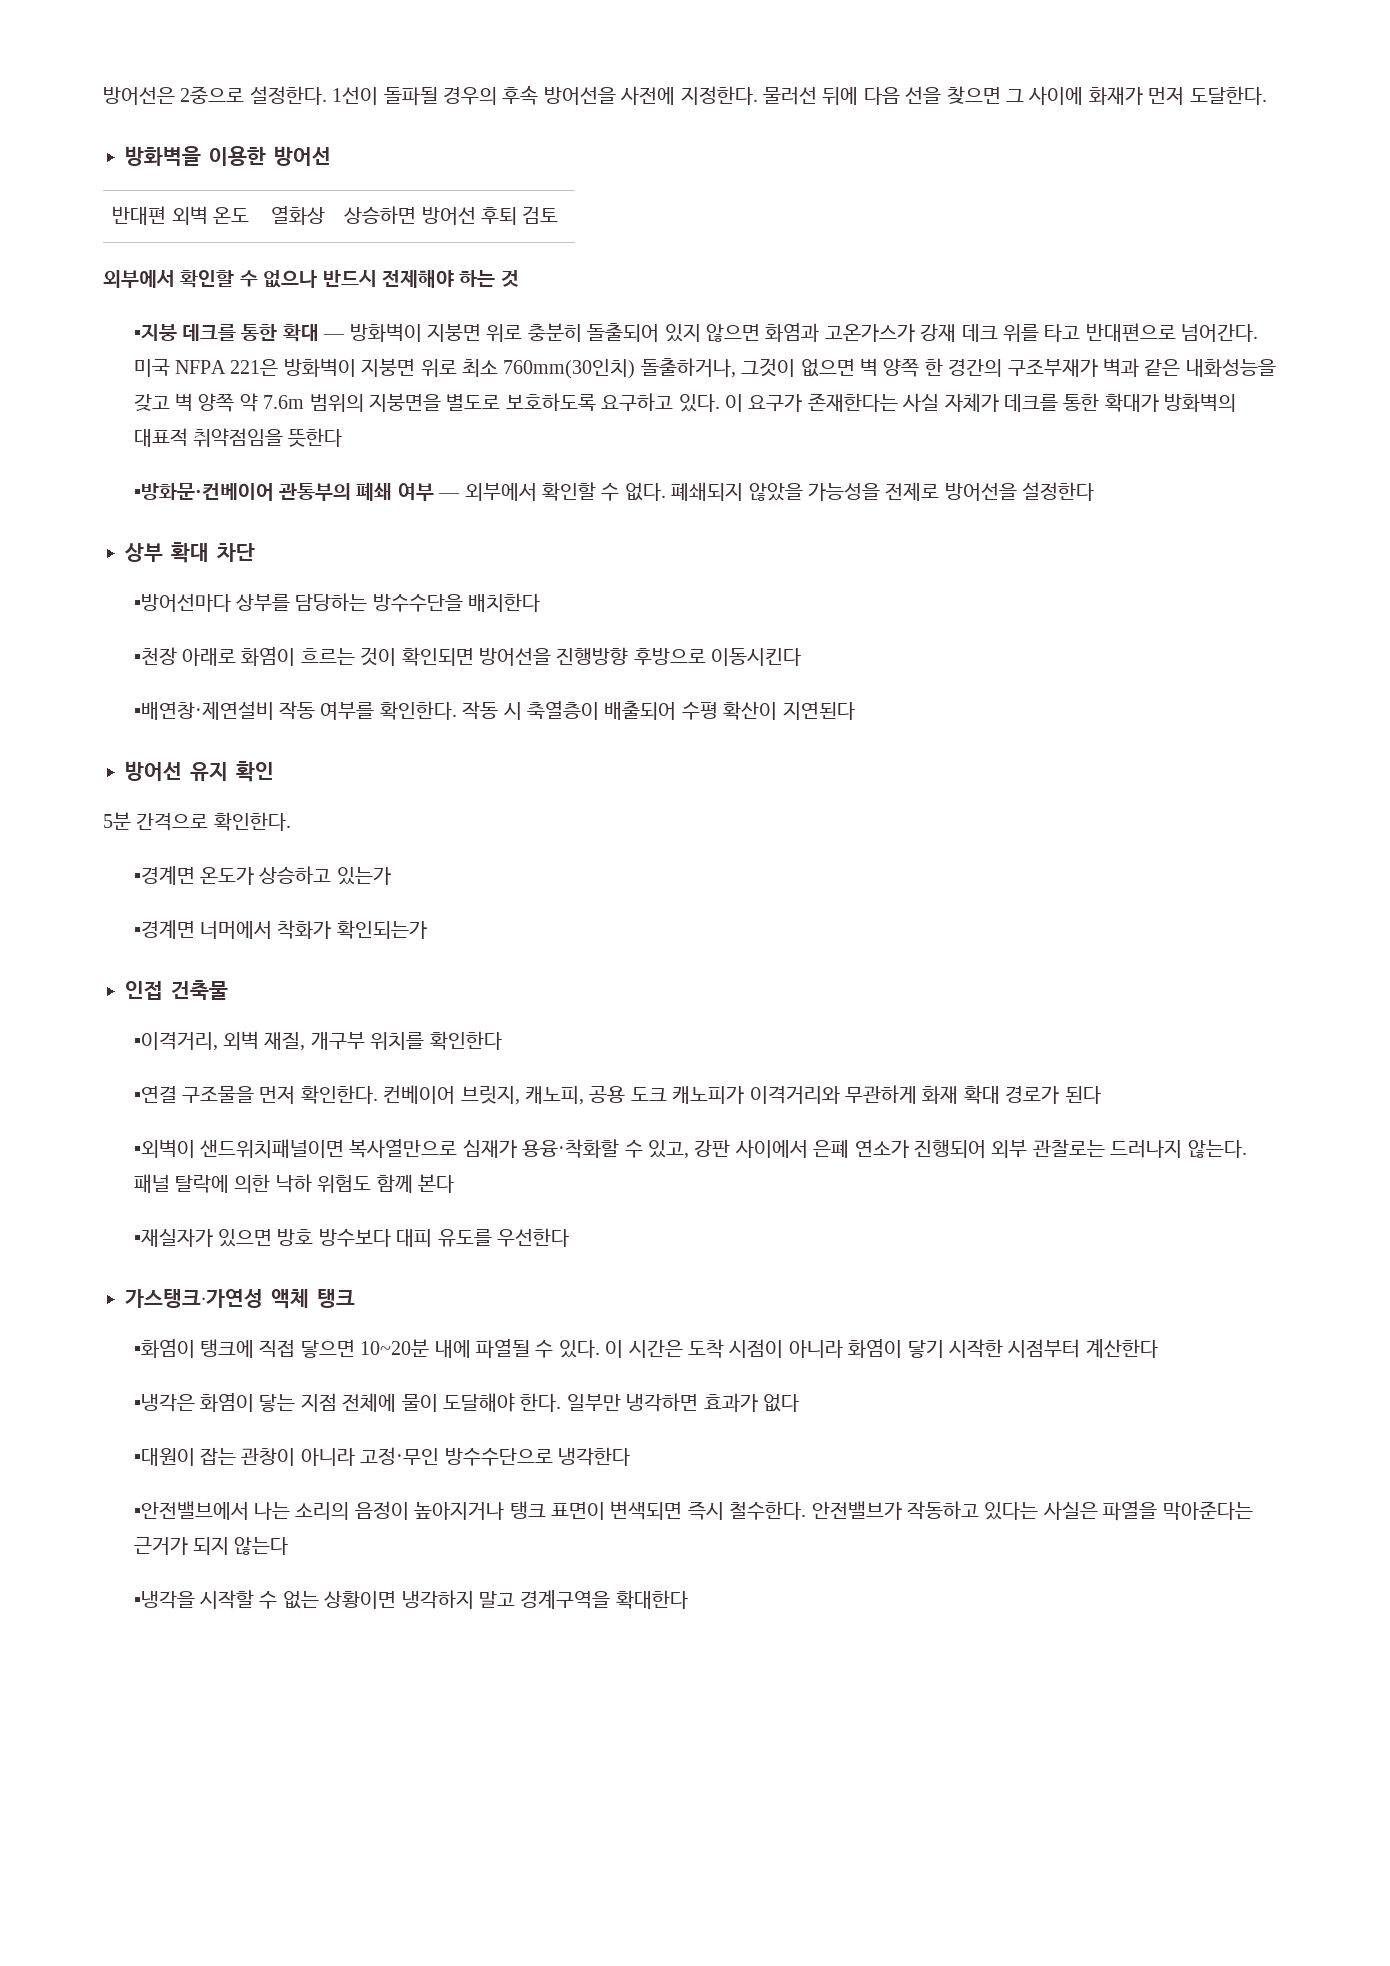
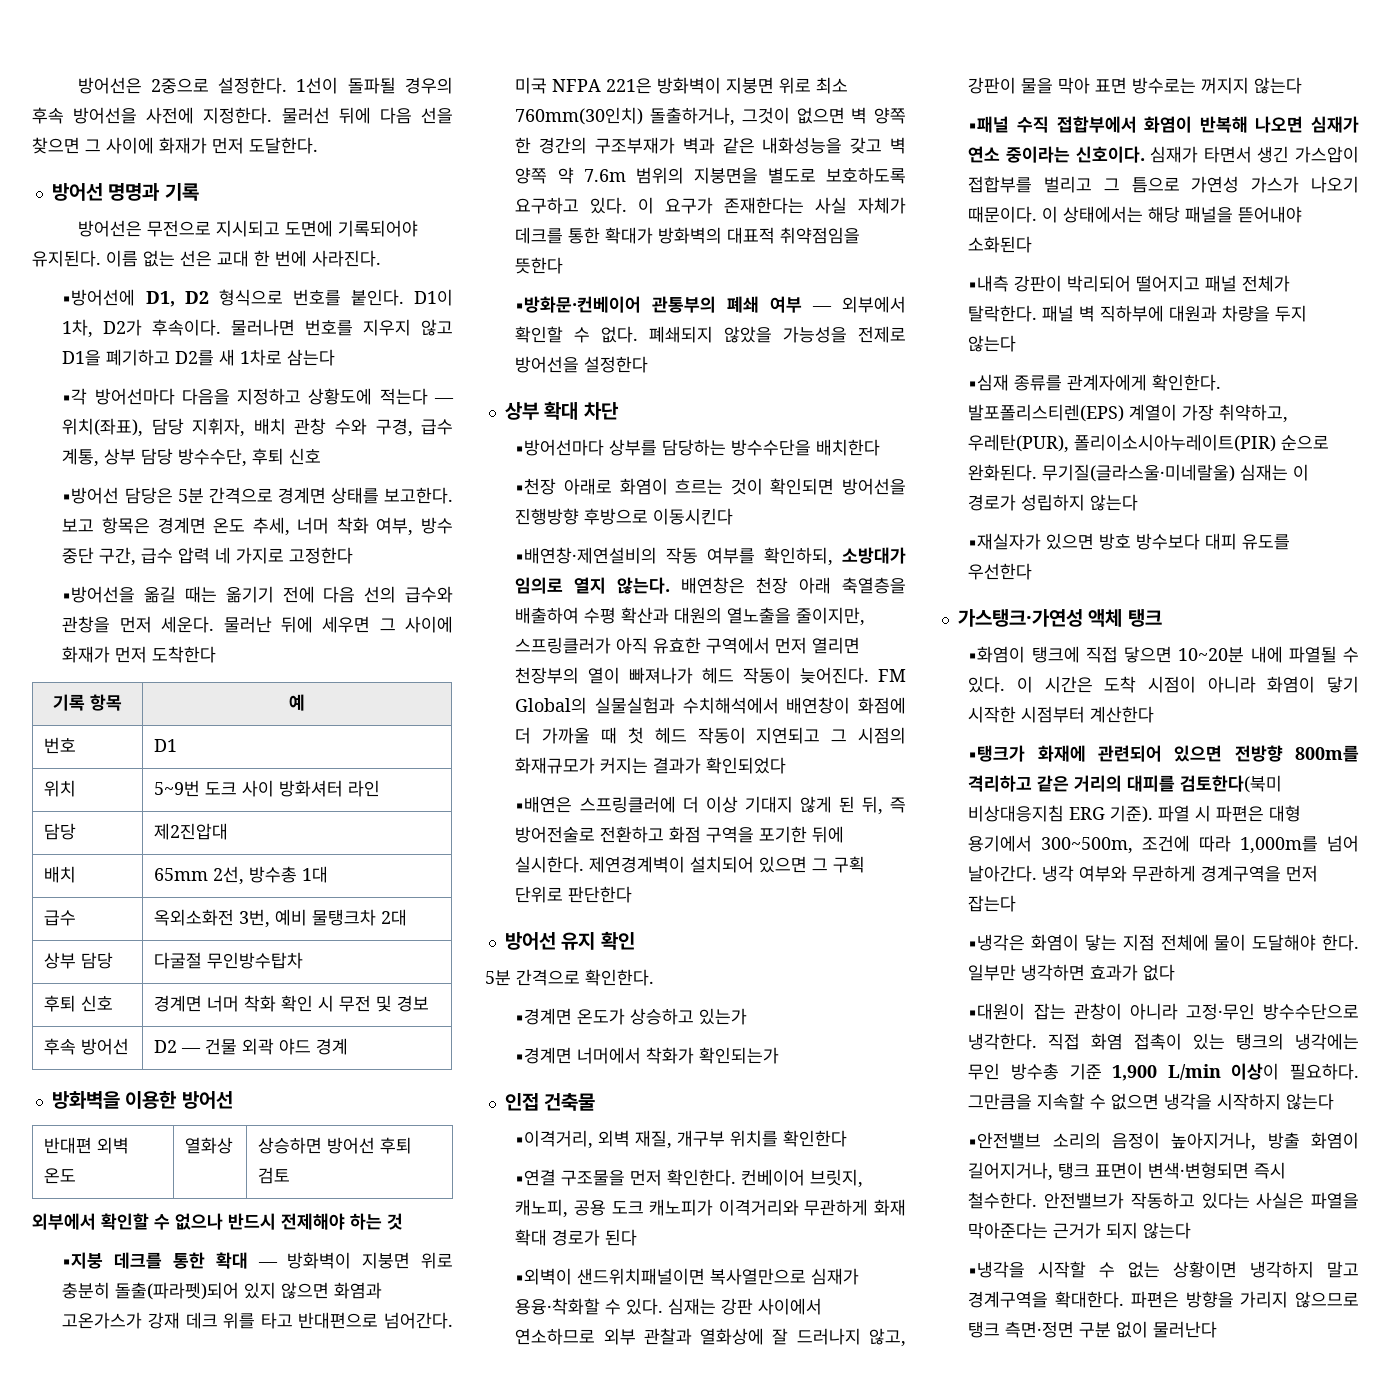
+ 방어선 명명과 기록
+ 방어선은 무전으로 지시되고 도면에 기록되어야 유지된다. 이름 없는 선은 교대 한 번에 사라진다.
+ ▪방어선에 D1, D2 형식으로 번호를 붙인다. D1이 1차, D2가 후속이다. 물러나면 번호를 지우지 않고 D1을 폐기하고 D2를 새 1차로 삼는다
+ ▪각 방어선마다 다음을 지정하고 상황도에 적는다 — 위치(좌표), 담당 지휘자, 배치 관창 수와 구경, 급수 계통, 상부 담당 방수수단, 후퇴 신호
+ ▪방어선 담당은 5분 간격으로 경계면 상태를 보고한다. 보고 항목은 경계면 온도 추세, 너머 착화 여부, 방수 중단 구간, 급수 압력 네 가지로 고정한다
+ ▪방어선을 옮길 때는 옮기기 전에 다음 선의 급수와 관창을 먼저 세운다. 물러난 뒤에 세우면 그 사이에 화재가 먼저 도착한다
+ 기록 항목 | 예
+ 번호 | D1
+ 위치 | 5~9번 도크 사이 방화셔터 라인
+ 담당 | 제2진압대
+ 배치 | 65mm 2선, 방수총 1대
+ 급수 | 옥외소화전 3번, 예비 물탱크차 2대
+ 상부 담당 | 다굴절 무인방수탑차
+ 후퇴 신호 | 경계면 너머 착화 확인 시 무전 및 경보
+ 후속 방어선 | D2 — 건물 외곽 야드 경계
- ▪지붕 데크를 통한 확대 — 방화벽이 지붕면 위로 충분히 돌출되어 있지 않으면 화염과 고온가스가 강재 데크 위를 타고 반대편으로 넘어간다.
+ ▪지붕 데크를 통한 확대 — 방화벽이 지붕면 위로 충분히 돌출(파라펫)되어 있지 않으면 화염과 고온가스가 강재 데크 위를 타고 반대편으로 넘어간다.
- ▪배연창·제연설비 작동 여부를 확인한다. 작동 시 축열층이 배출되어 수평 확산이 지연된다
+ ▪배연창·제연설비의 작동 여부를 확인하되, 소방대가 임의로 열지 않는다. 배연창은 천장 아래 축열층을 배출하여 수평 확산과 대원의 열노출을 줄이지만, 스프링클러가 아직 유효한 구역에서 먼저 열리면 천장부의 열이 빠져나가 헤드 작동이 늦어진다. FM Global의 실물실험과 수치해석에서 배연창이 화점에 더 가까울 때 첫 헤드 작동이 지연되고 그 시점의 화재규모가 커지는 결과가 확인되었다
+ ▪배연은 스프링클러에 더 이상 기대지 않게 된 뒤, 즉 방어전술로 전환하고 화점 구역을 포기한 뒤에 실시한다. 제연경계벽이 설치되어 있으면 그 구획 단위로 판단한다
- ▪외벽이 샌드위치패널이면 복사열만으로 심재가 용융·착화할 수 있고, 강판 사이에서 은폐 연소가 진행되어 외부 관찰로는 드러나지 않는다. 패널 탈락에 의한 낙하 위험도 함께 본다
+ ▪외벽이 샌드위치패널이면 복사열만으로 심재가 용융·착화할 수 있다. 심재는 강판 사이에서 연소하므로 외부 관찰과 열화상에 잘 드러나지 않고, 강판이 물을 막아 표면 방수로는 꺼지지 않는다
+ ▪패널 수직 접합부에서 화염이 반복해 나오면 심재가 연소 중이라는 신호이다. 심재가 타면서 생긴 가스압이 접합부를 벌리고 그 틈으로 가연성 가스가 나오기 때문이다. 이 상태에서는 해당 패널을 뜯어내야 소화된다
+ ▪내측 강판이 박리되어 떨어지고 패널 전체가 탈락한다. 패널 벽 직하부에 대원과 차량을 두지 않는다
+ ▪심재 종류를 관계자에게 확인한다. 발포폴리스티렌(EPS) 계열이 가장 취약하고, 우레탄(PUR), 폴리이소시아누레이트(PIR) 순으로 완화된다. 무기질(글라스울·미네랄울) 심재는 이 경로가 성립하지 않는다
+ ▪탱크가 화재에 관련되어 있으면 전방향 800m를 격리하고 같은 거리의 대피를 검토한다(북미 비상대응지침 ERG 기준). 파열 시 파편은 대형 용기에서 300~500m, 조건에 따라 1,000m를 넘어 날아간다. 냉각 여부와 무관하게 경계구역을 먼저 잡는다
- ▪대원이 잡는 관창이 아니라 고정·무인 방수수단으로 냉각한다
- ▪안전밸브에서 나는 소리의 음정이 높아지거나 탱크 표면이 변색되면 즉시 철수한다.
+ ▪대원이 잡는 관창이 아니라 고정·무인 방수수단으로 냉각한다. 직접 화염 접촉이 있는 탱크의 냉각에는 무인 방수총 기준 1,900 L/min 이상이 필요하다. 그만큼을 지속할 수 없으면 냉각을 시작하지 않는다
+ ▪안전밸브 소리의 음정이 높아지거나, 방출 화염이 길어지거나, 탱크 표면이 변색·변형되면 즉시 철수한다.
- ▪냉각을 시작할 수 없는 상황이면 냉각하지 말고 경계구역을 확대한다
+ ▪냉각을 시작할 수 없는 상황이면 냉각하지 말고 경계구역을 확대한다. 파편은 방향을 가리지 않으므로 탱크 측면·정면 구분 없이 물러난다

